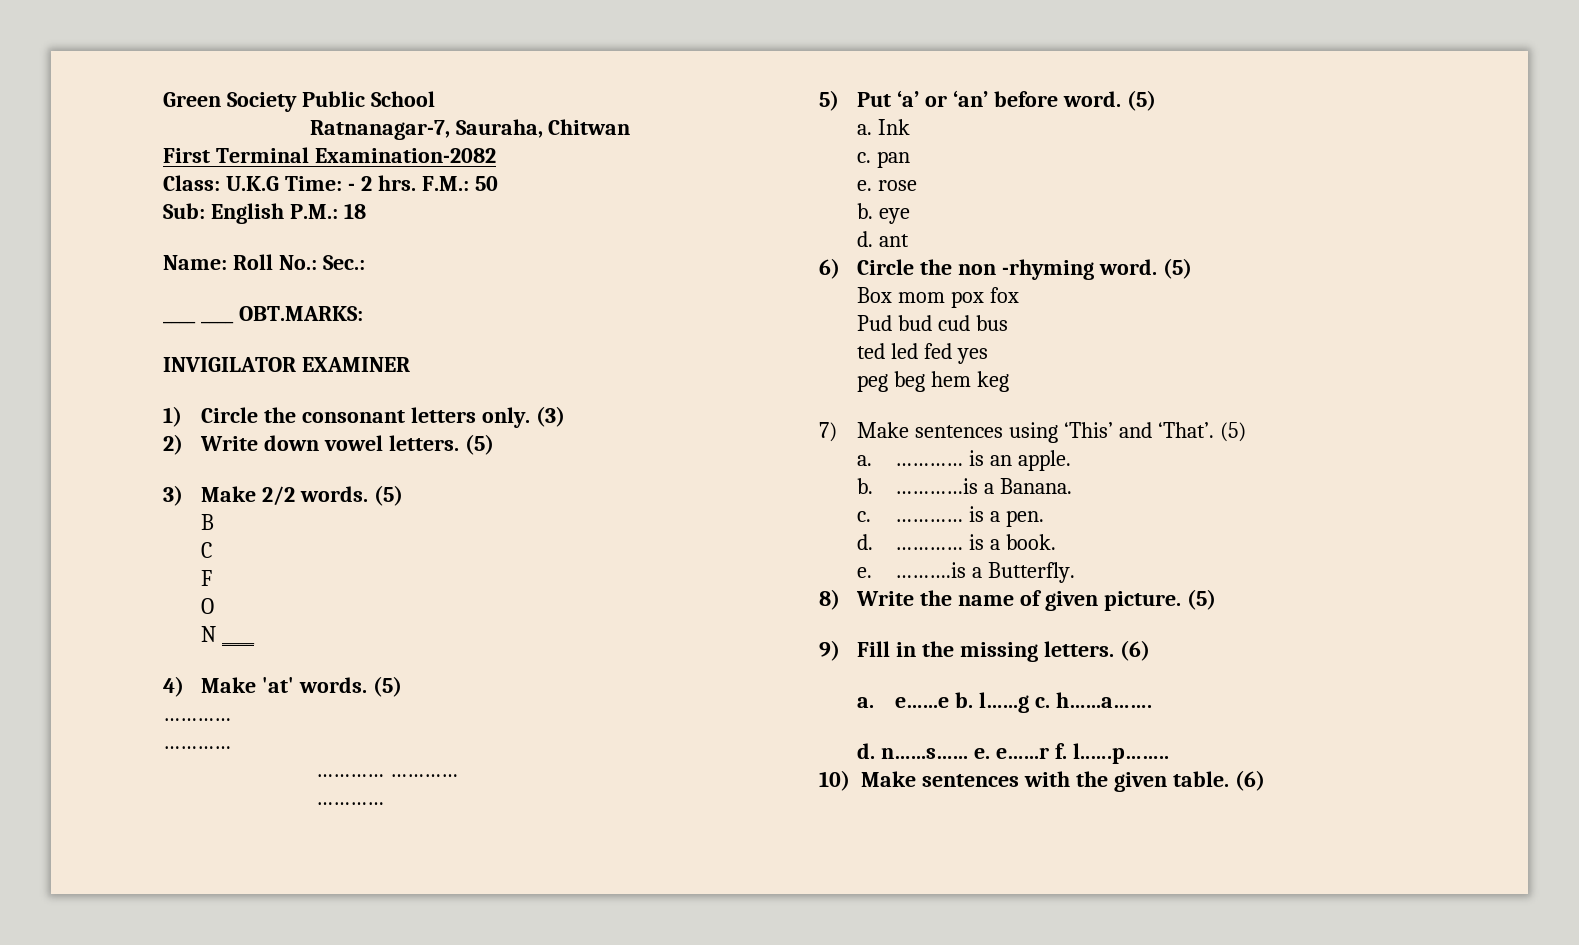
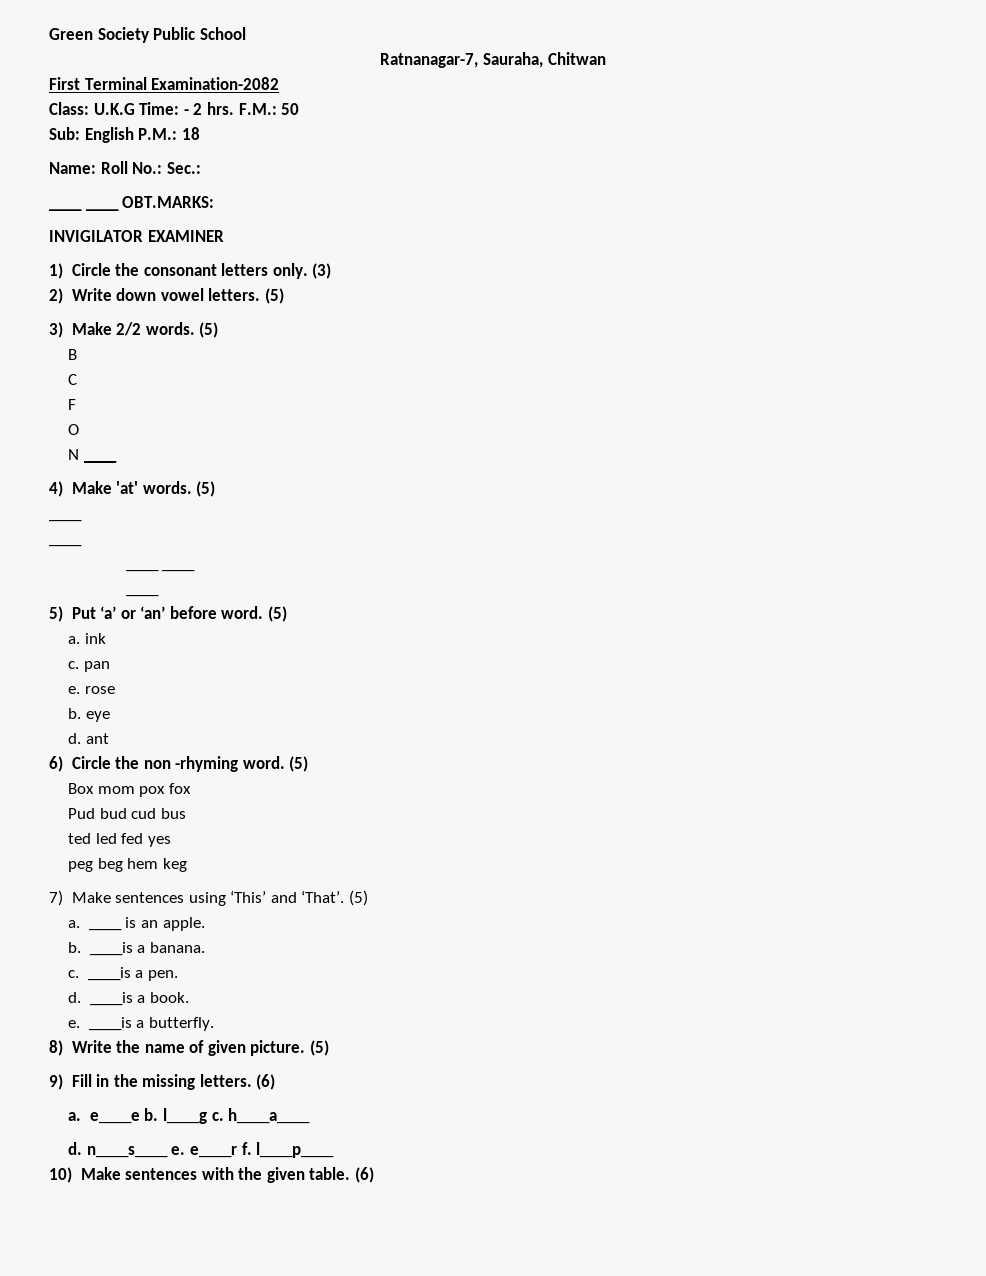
  4) Make 'at' words. (5)
- …………
- …………
- ………… …………
- …………
+ ____
+ ____
+ ____ ____
+ ____
- a. Ink
+ a. ink
- ………… is an apple.
+ ____ is an apple.
- …………is a Banana.
- c. ………… is a pen.
+ ____is a banana.
+ c. ____is a pen.
- ………… is a book.
+ ____is a book.
- ……….is a Butterfly.
+ ____is a butterfly.
- a. e…...e b. l…...g c. h…...a…….
- d. n…...s…... e. e…...r f. l..….p……..
+ a. e____e b. l____g c. h____a____
+ d. n____s____ e. e____r f. l____p____

